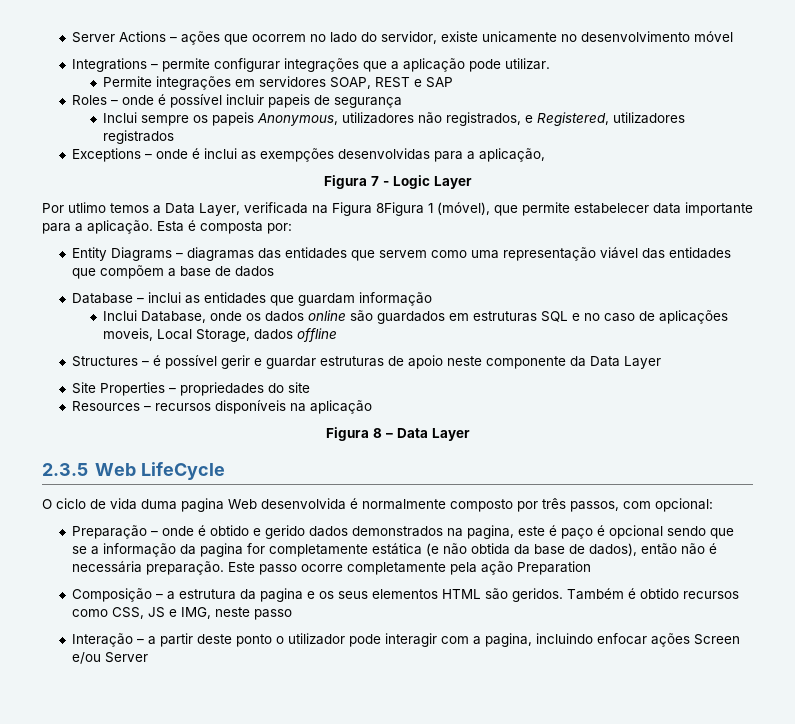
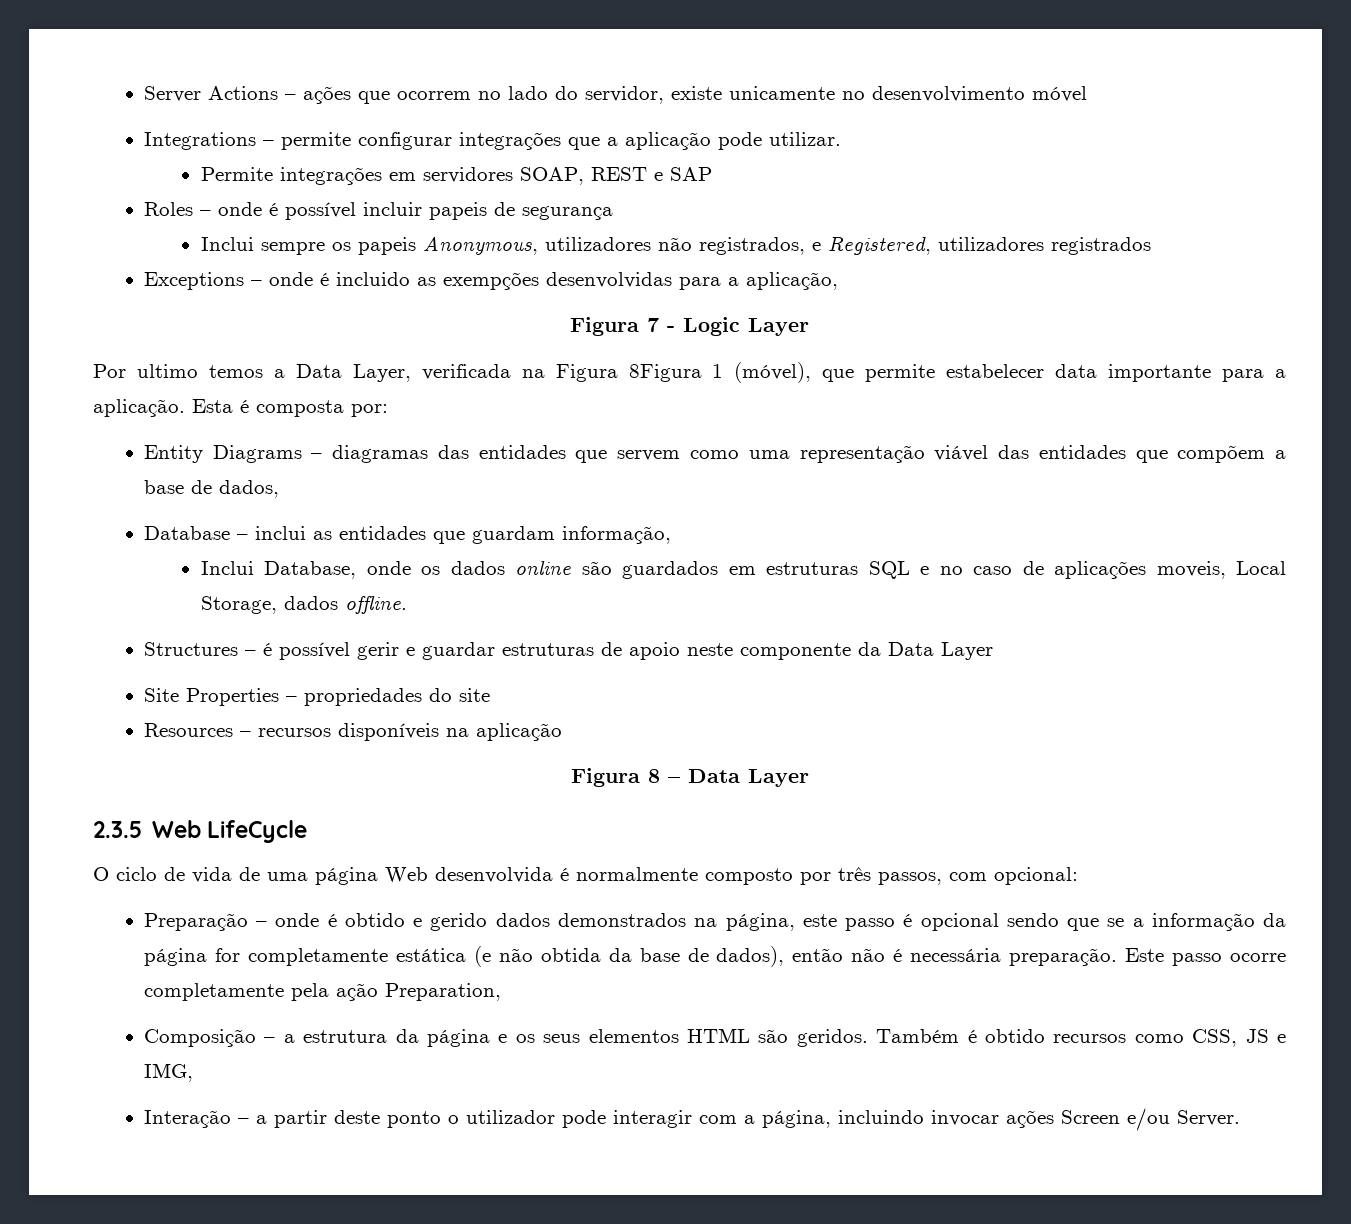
- Exceptions – onde é inclui as exempções desenvolvidas para a aplicação,
+ Exceptions – onde é incluido as exempções desenvolvidas para a aplicação,
- Por utlimo temos a Data Layer, verificada na Figura 8Figura 1 (móvel), que permite estabelecer data importante para a aplicação.
+ Por ultimo temos a Data Layer, verificada na Figura 8Figura 1 (móvel), que permite estabelecer data importante para a aplicação.
- Entity Diagrams – diagramas das entidades que servem como uma representação viável das entidades que compõem a base de dados
+ Entity Diagrams – diagramas das entidades que servem como uma representação viável das entidades que compõem a base de dados,
- Database – inclui as entidades que guardam informação
+ Database – inclui as entidades que guardam informação,
- Inclui Database, onde os dados online são guardados em estruturas SQL e no caso de aplicações moveis, Local Storage, dados offline
+ Inclui Database, onde os dados online são guardados em estruturas SQL e no caso de aplicações moveis, Local Storage, dados offline.
- O ciclo de vida duma pagina Web desenvolvida é normalmente composto por três passos, com opcional:
+ O ciclo de vida de uma página Web desenvolvida é normalmente composto por três passos, com opcional:
- Preparação – onde é obtido e gerido dados demonstrados na pagina, este é paço é opcional sendo que se a informação da pagina for completamente estática (e não obtida da base de dados), então não é necessária preparação.
+ Preparação – onde é obtido e gerido dados demonstrados na página, este passo é opcional sendo que se a informação da página for completamente estática (e não obtida da base de dados), então não é necessária preparação.
- Este passo ocorre completamente pela ação Preparation
+ Este passo ocorre completamente pela ação Preparation,
- Composição – a estrutura da pagina e os seus elementos HTML são geridos.
+ Composição – a estrutura da página e os seus elementos HTML são geridos.
- Também é obtido recursos como CSS, JS e IMG, neste passo
+ Também é obtido recursos como CSS, JS e IMG,
- Interação – a partir deste ponto o utilizador pode interagir com a pagina, incluindo enfocar ações Screen e/ou Server
+ Interação – a partir deste ponto o utilizador pode interagir com a página, incluindo invocar ações Screen e/ou Server.

